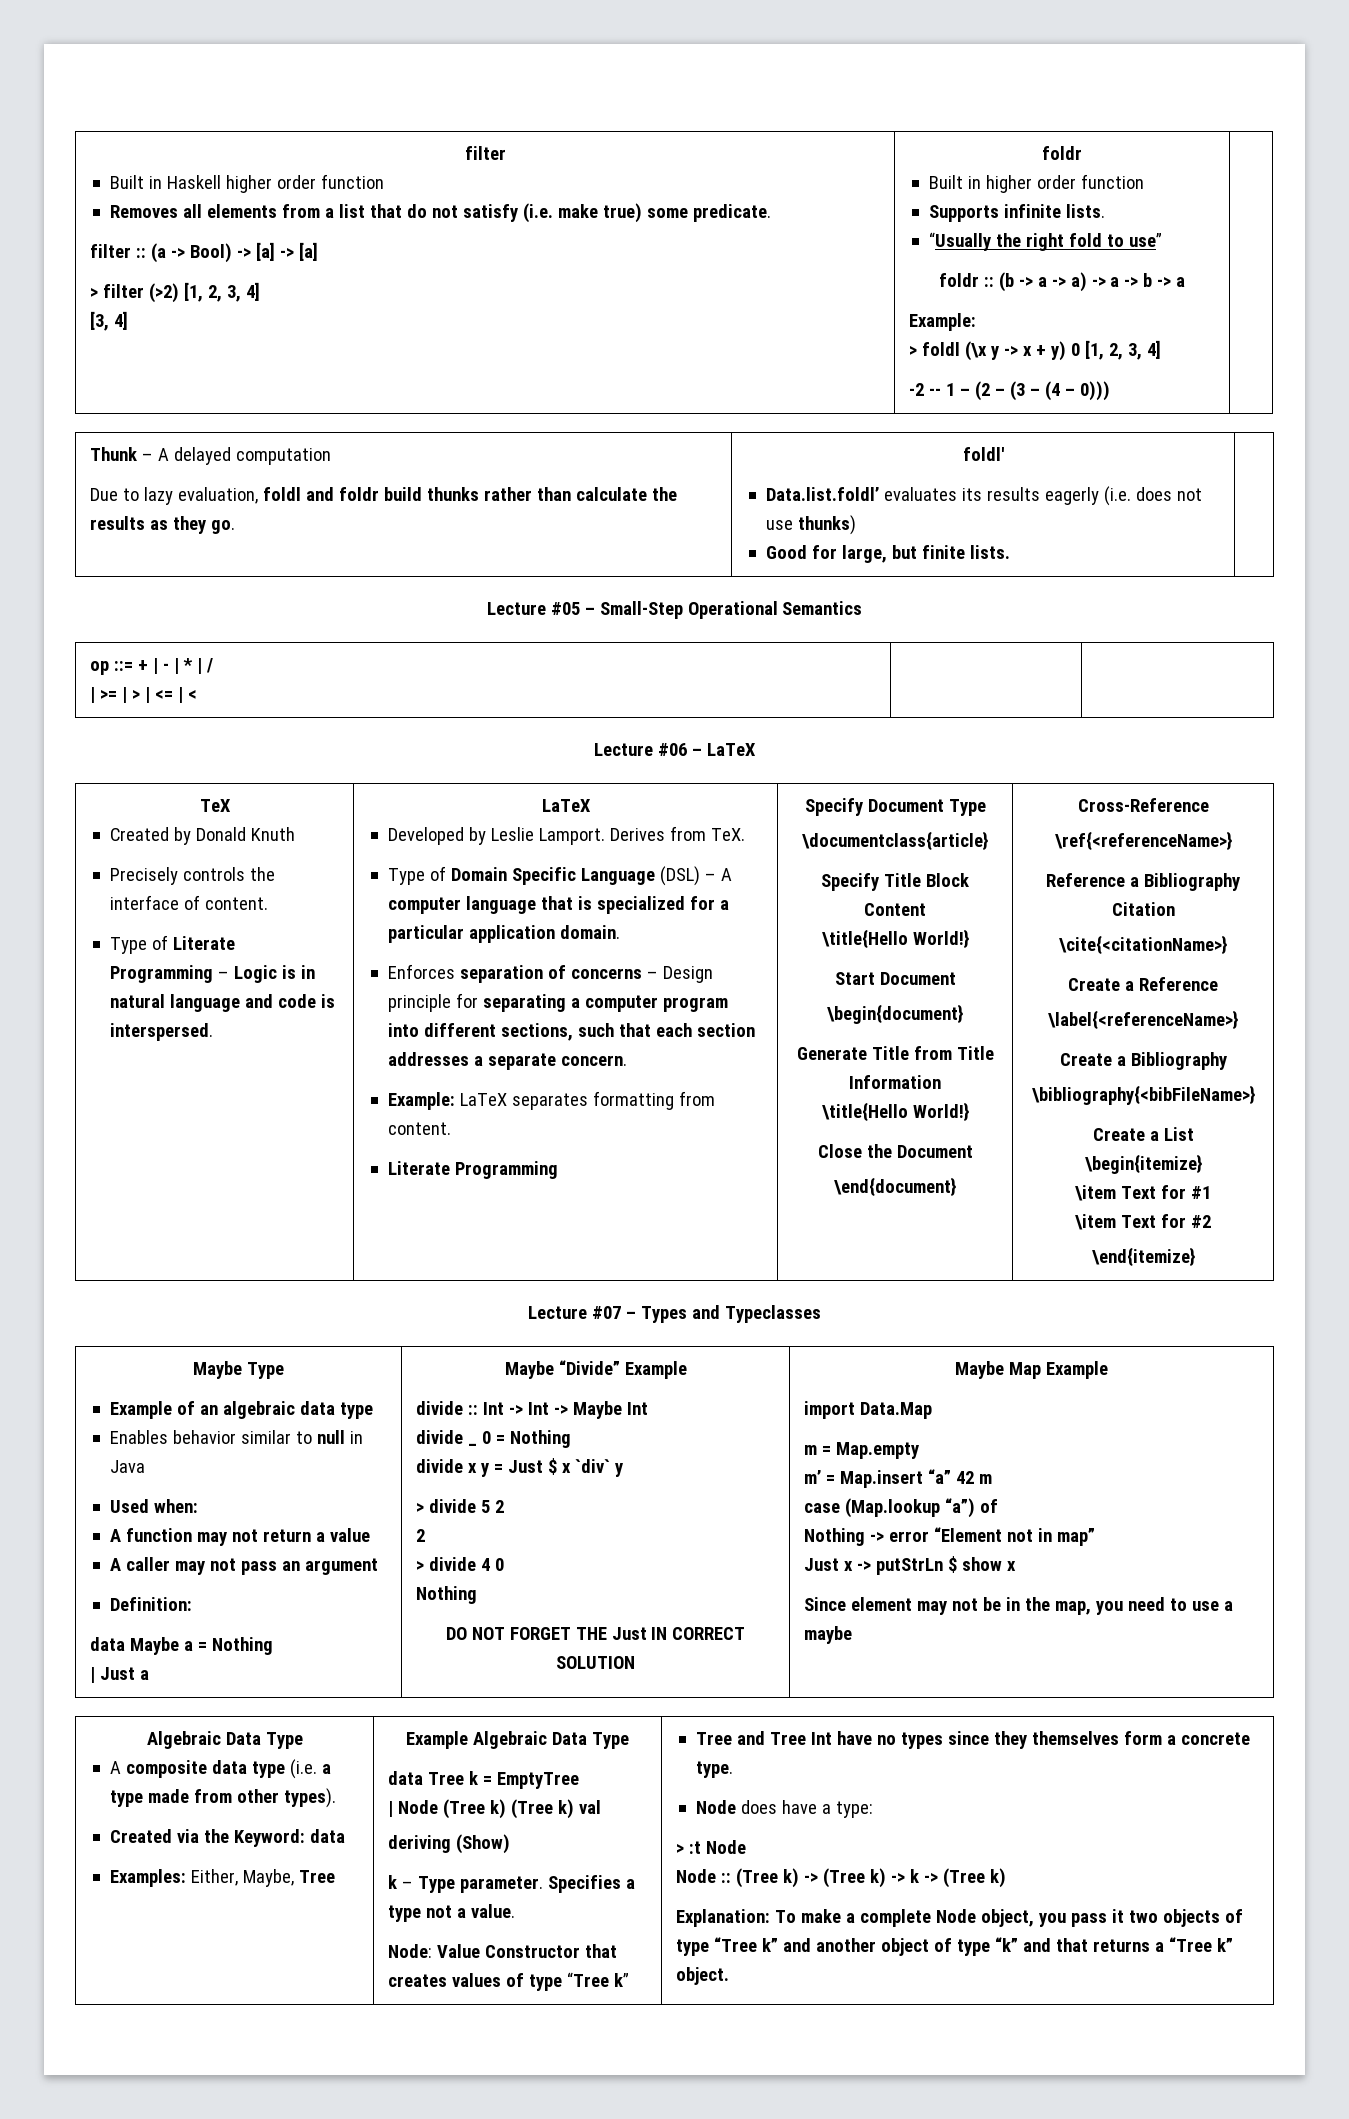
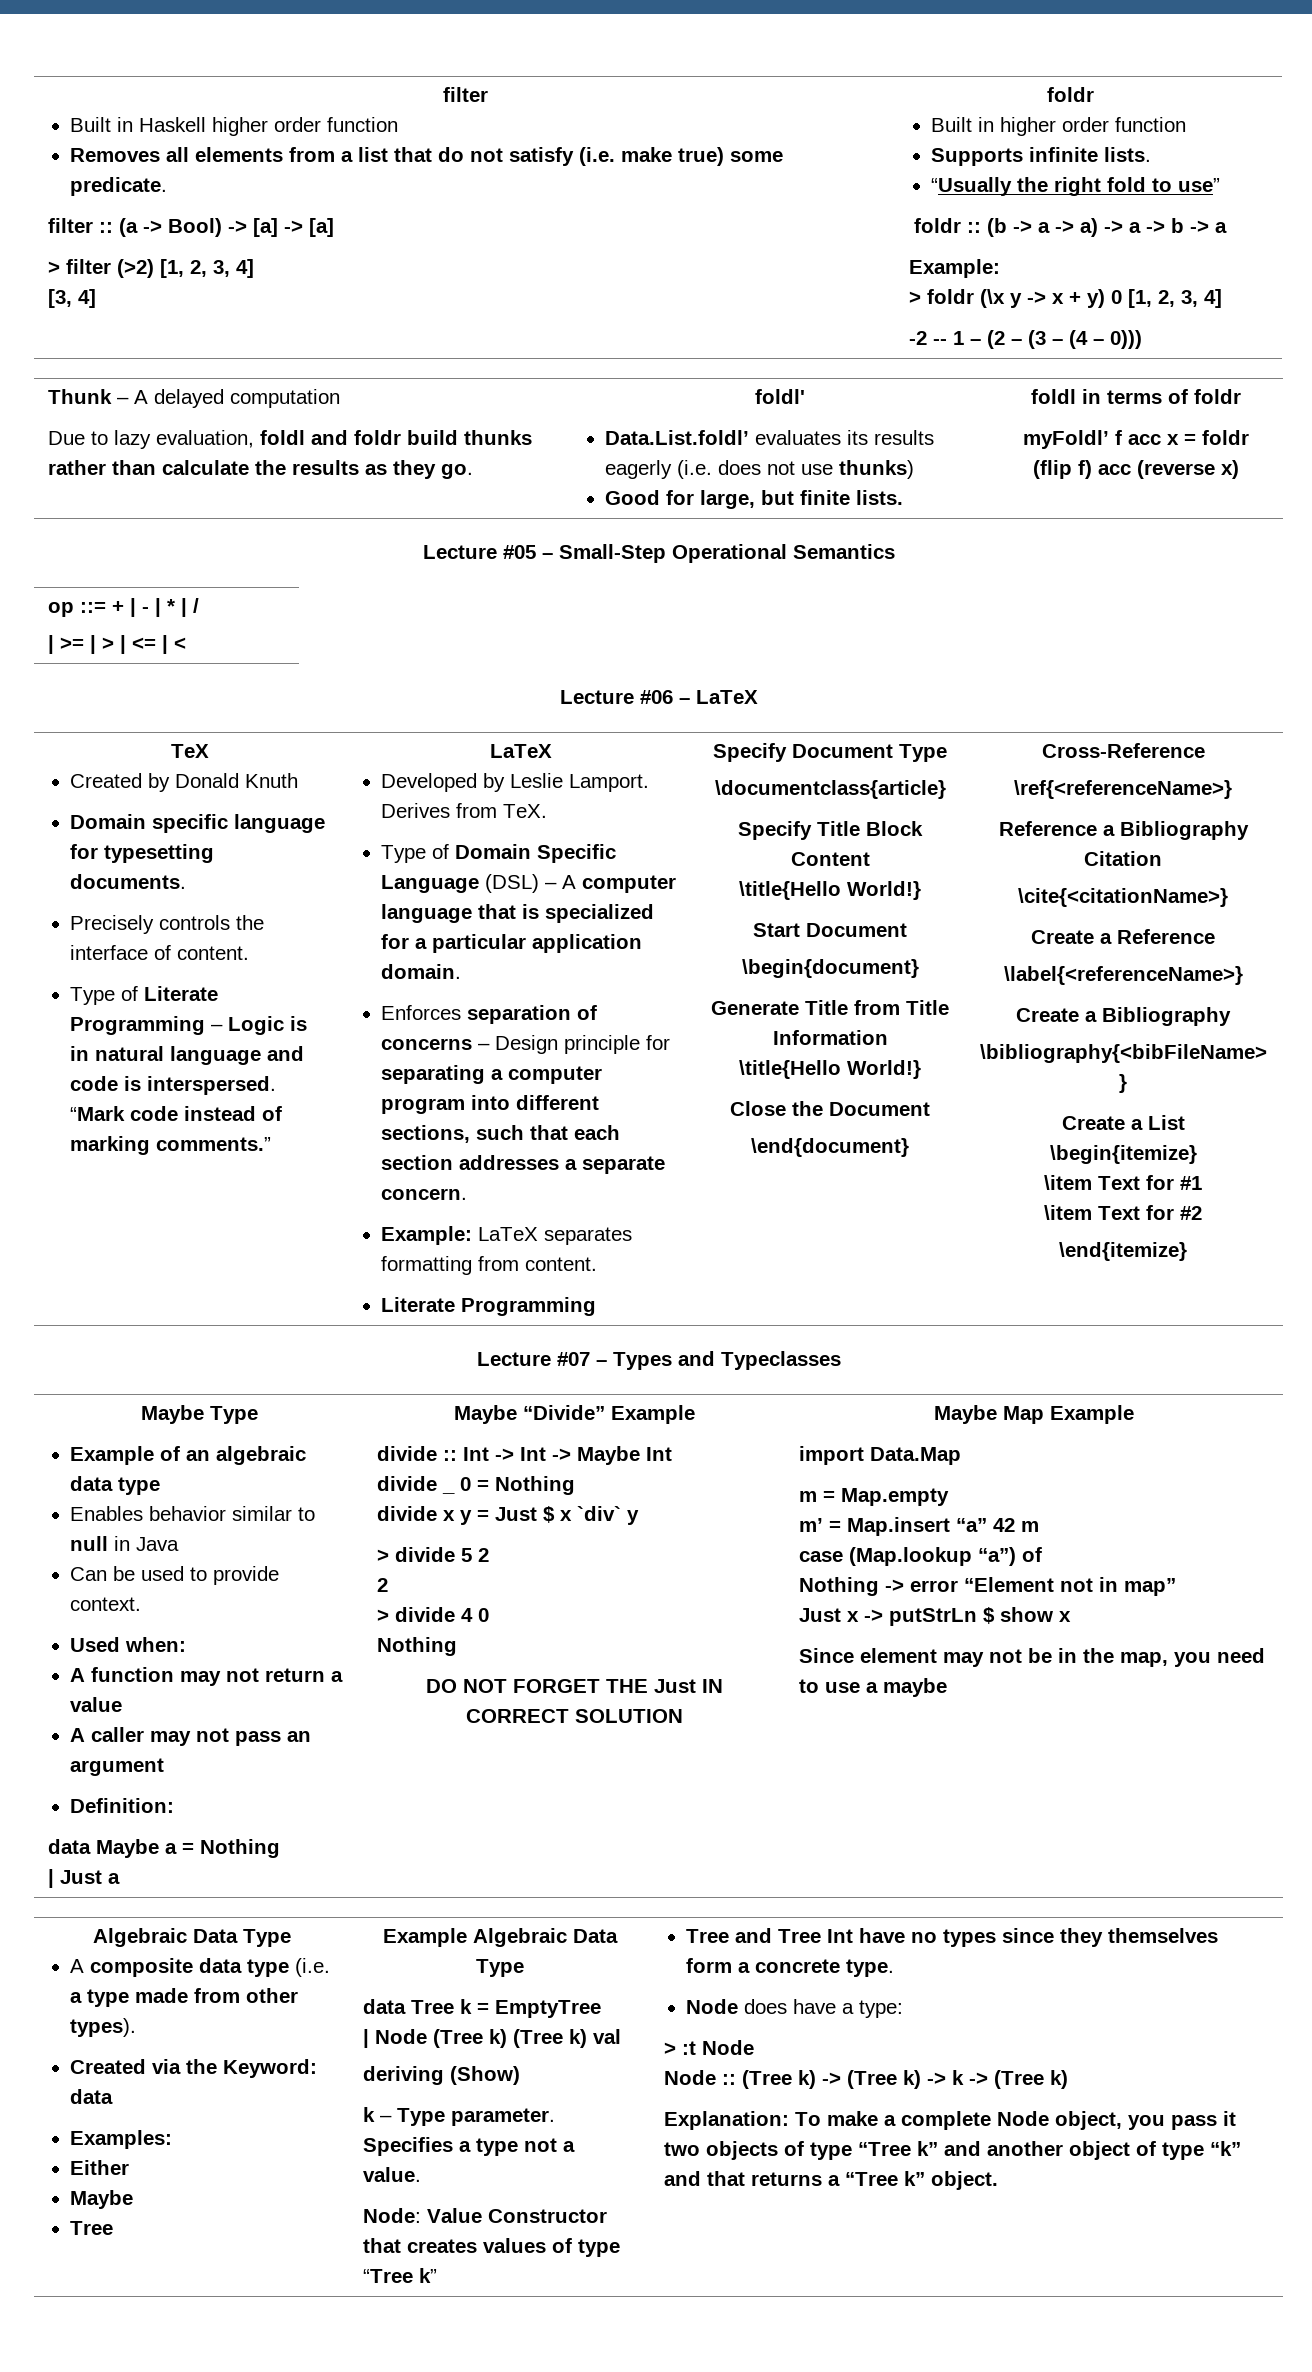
- > foldl (\x y -> x + y) 0 [1, 2, 3, 4]
+ > foldr (\x y -> x + y) 0 [1, 2, 3, 4]
- Data.list.foldl’ evaluates its results eagerly (i.e. does not use thunks)
+ Data.List.foldl’ evaluates its results eagerly (i.e. does not use thunks)
+ foldl in terms of foldr
+ myFoldl’ f acc x = foldr (flip f) acc (reverse x)
+ Domain specific language for typesetting documents.
+ “Mark code instead of marking comments.”
+ Can be used to provide context.
- Examples: Either, Maybe, Tree
+ Examples:
+ Either
+ Maybe
+ Tree

